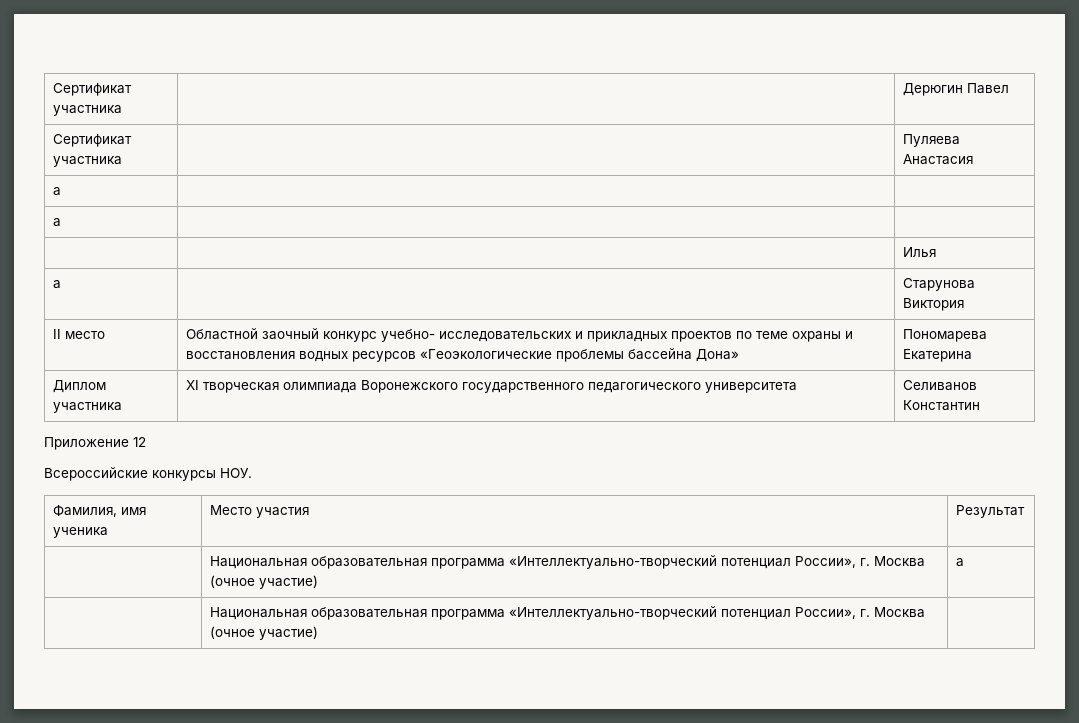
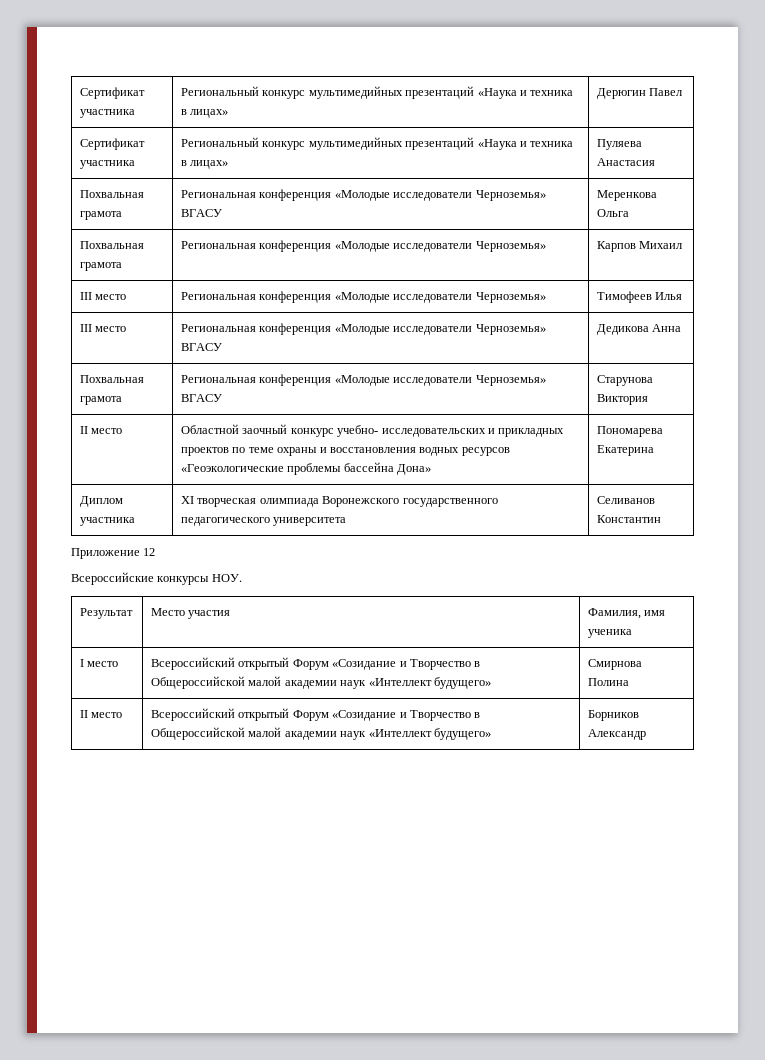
- Сертификат участника | | Дерюгин Павел
- Сертификат участника | | Пуляева Анастасия
- а | |
- а | |
- | | Илья
- а | | Старунова Виктория
+ Сертификат участника | Региональный конкурс мультимедийных презентаций «Наука и техника в лицах» | Дерюгин Павел
+ Сертификат участника | Региональный конкурс мультимедийных презентаций «Наука и техника в лицах» | Пуляева Анастасия
+ Похвальная грамота | Региональная конференция «Молодые исследователи Черноземья» ВГАСУ | Меренкова Ольга
+ Похвальная грамота | Региональная конференция «Молодые исследователи Черноземья» | Карпов Михаил
+ III место | Региональная конференция «Молодые исследователи Черноземья» | Тимофеев Илья
+ III место | Региональная конференция «Молодые исследователи Черноземья» ВГАСУ | Дедикова Анна
+ Похвальная грамота | Региональная конференция «Молодые исследователи Черноземья» ВГАСУ | Старунова Виктория
- Фамилия, имя ученика | Место участия | Результат
- | Национальная образовательная программа «Интеллектуально-творческий потенциал России», г. Москва (очное участие) | а
- | Национальная образовательная программа «Интеллектуально-творческий потенциал России», г. Москва (очное участие) |
+ Результат | Место участия | Фамилия, имя ученика
+ I место | Всероссийский открытый Форум «Созидание и Творчество в Общероссийской малой академии наук «Интеллект будущего» | Смирнова Полина
+ II место | Всероссийский открытый Форум «Созидание и Творчество в Общероссийской малой академии наук «Интеллект будущего» | Борников Александр

